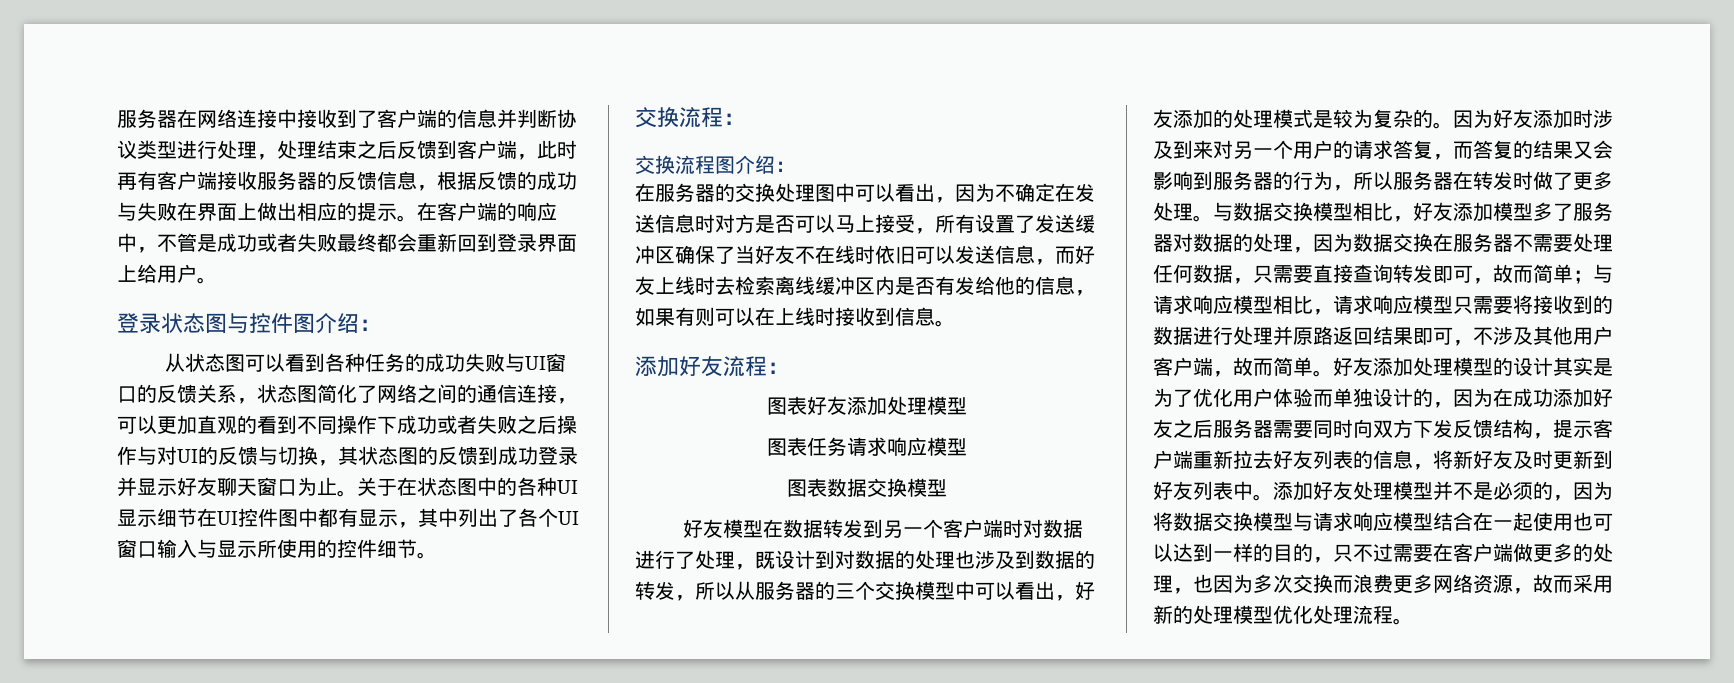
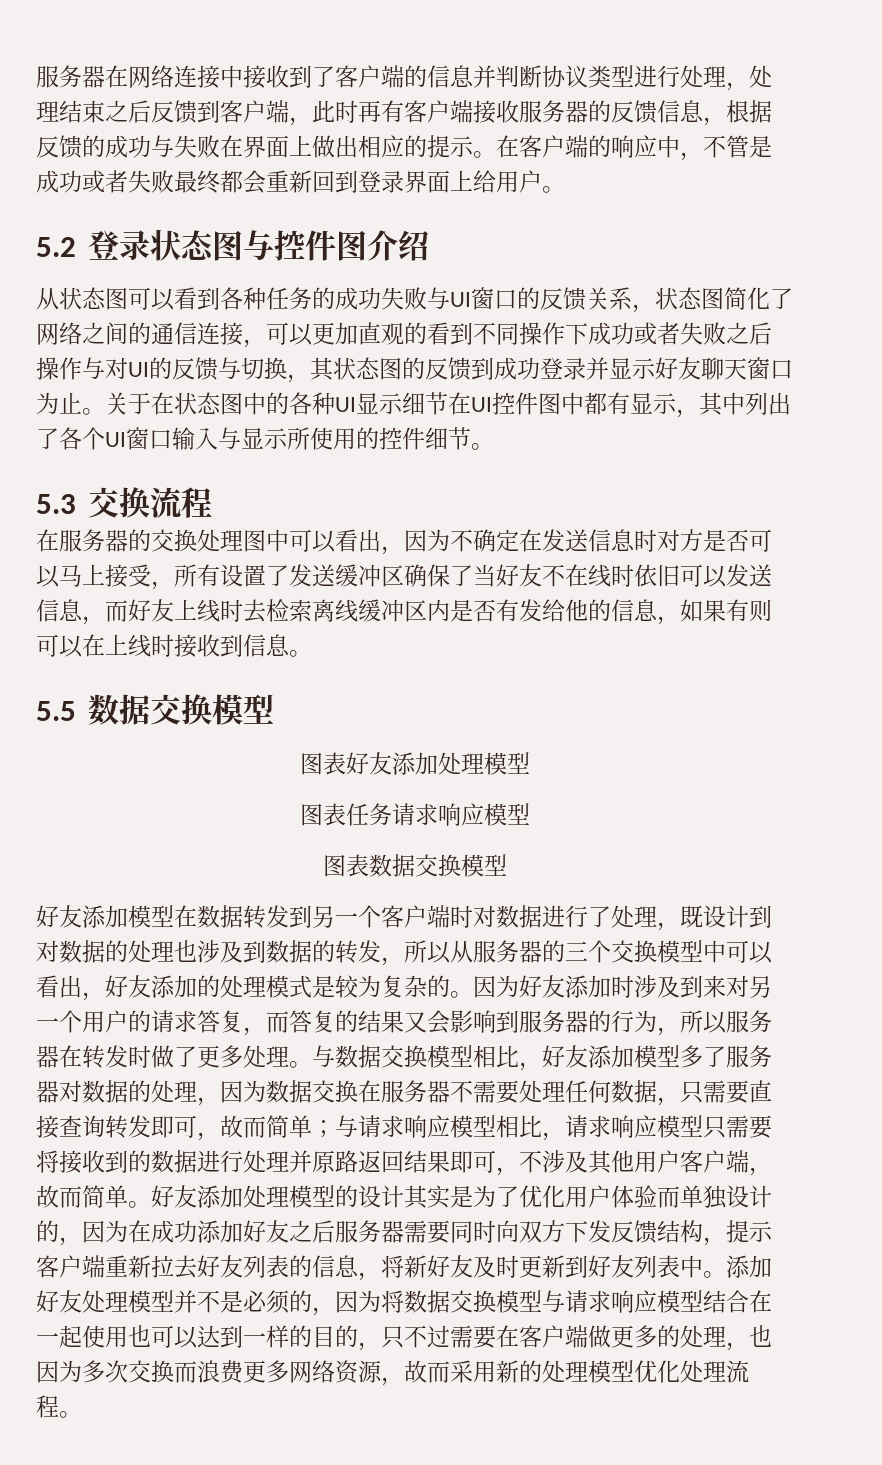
- 登录状态图与控件图介绍：
+ 5.2登录状态图与控件图介绍
- 交换流程：
- 交换流程图介绍：
+ 5.3交换流程
- 添加好友流程：
+ 5.5数据交换模型
- 好友模型在数据转发到另一个客户端时对数据进行了处理，既设计到对数据的处理也涉及到数据的转发，所以从服务器的三个交换模型中可以看出，好友添加的处理模式是较为复杂的。
+ 好友添加模型在数据转发到另一个客户端时对数据进行了处理，既设计到对数据的处理也涉及到数据的转发，所以从服务器的三个交换模型中可以看出，好友添加的处理模式是较为复杂的。

